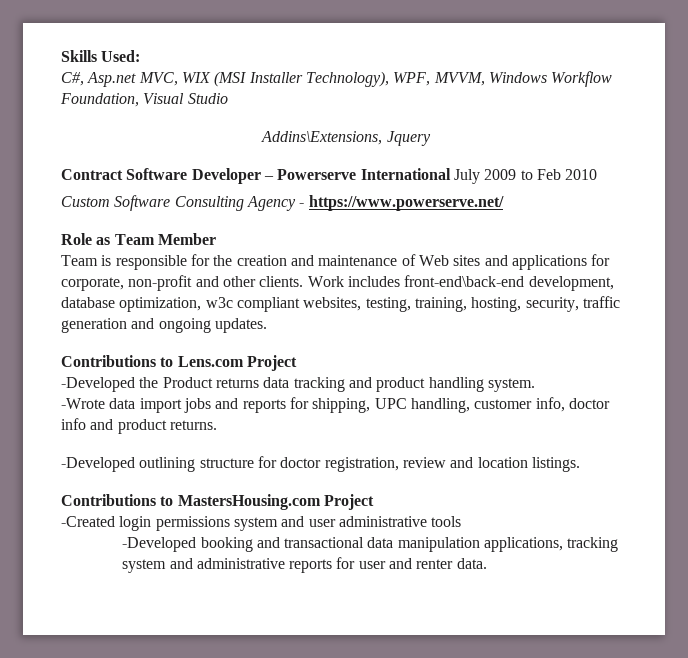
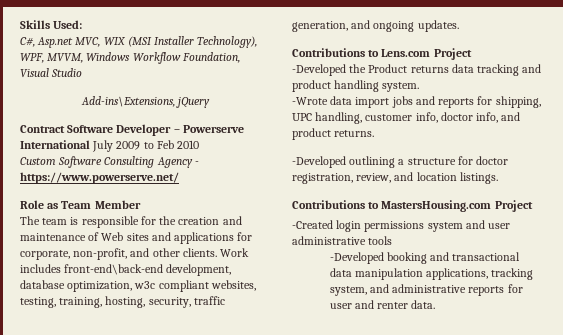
- Addins\Extensions, Jquery
+ Add-ins\Extensions, jQuery
- Team is responsible for the creation and maintenance of Web sites and applications for corporate, non-profit and other clients.
+ The team is responsible for the creation and maintenance of Web sites and applications for corporate, non-profit, and other clients.
- Work includes front-end\back-end development, database optimization, w3c compliant websites, testing, training, hosting, security, traffic generation and ongoing updates.
+ Work includes front-end\back-end development, database optimization, w3c compliant websites, testing, training, hosting, security, traffic generation, and ongoing updates.
- -Wrote data import jobs and reports for shipping, UPC handling, customer info, doctor info and product returns.
+ -Wrote data import jobs and reports for shipping, UPC handling, customer info, doctor info, and product returns.
- -Developed outlining structure for doctor registration, review and location listings.
+ -Developed outlining a structure for doctor registration, review, and location listings.
- -Developed booking and transactional data manipulation applications, tracking system and administrative reports for user and renter data.
+ -Developed booking and transactional data manipulation applications, tracking system, and administrative reports for user and renter data.

